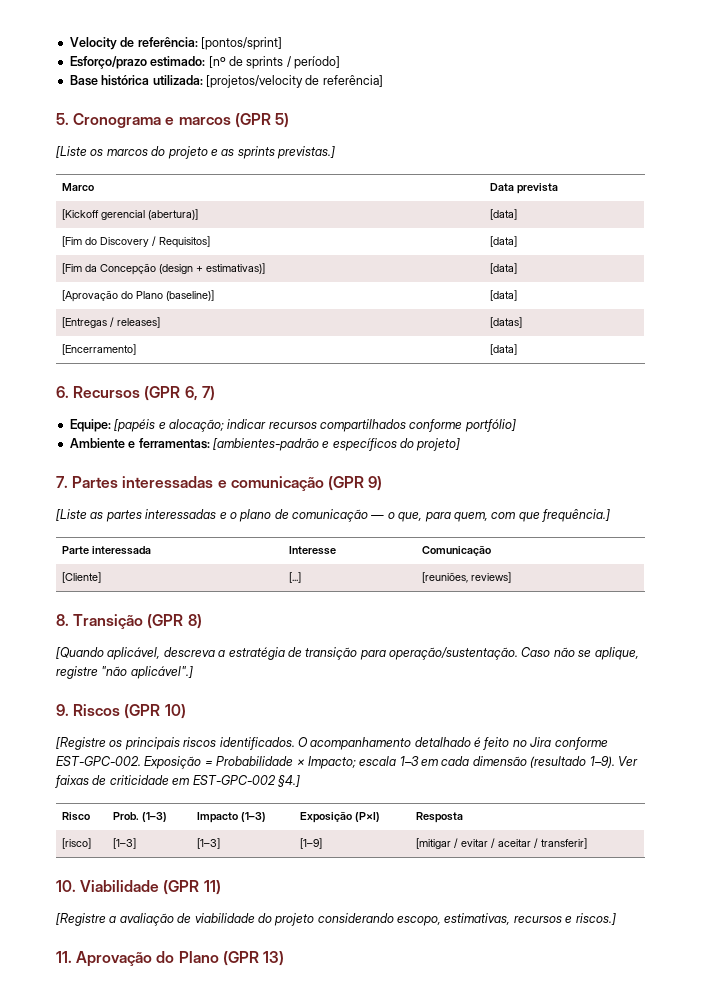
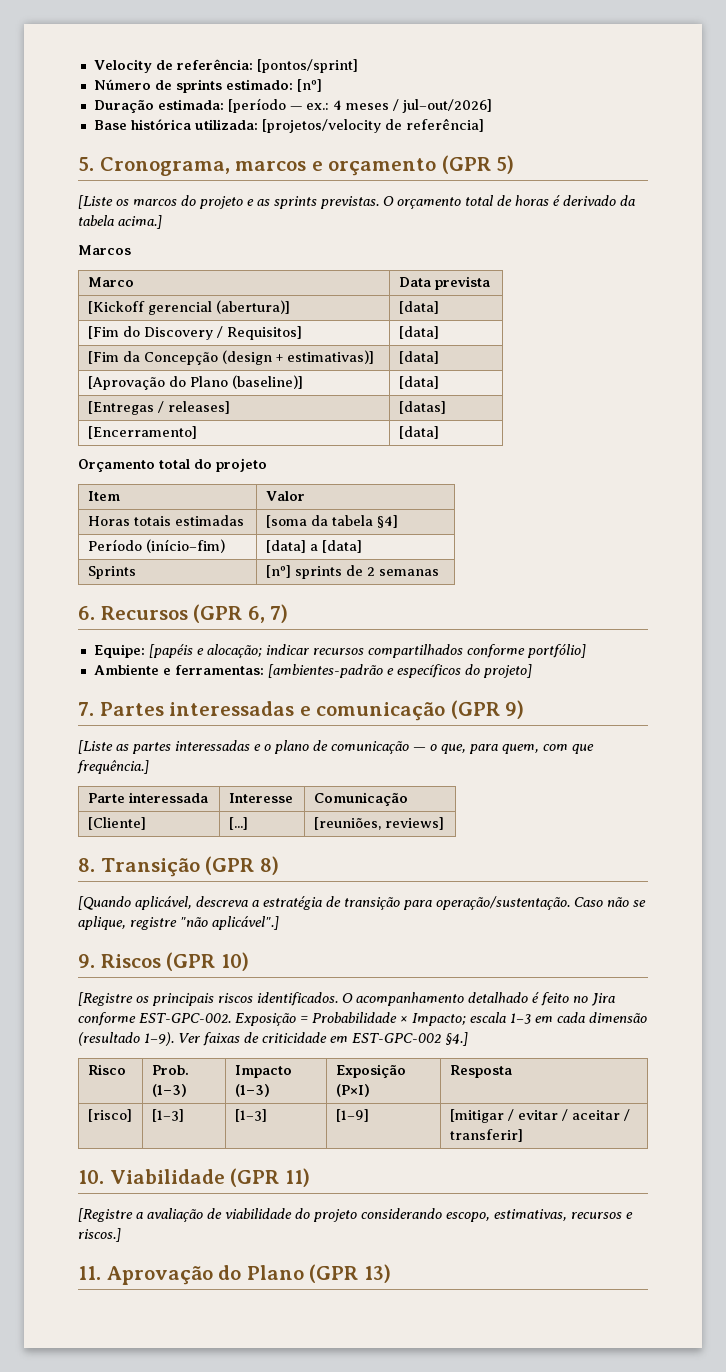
- Esforço/prazo estimado: [nº de sprints / período]
+ Número de sprints estimado: [nº]
+ Duração estimada: [período — ex.: 4 meses / jul–out/2026]
- 5. Cronograma e marcos (GPR 5)
+ 5. Cronograma, marcos e orçamento (GPR 5)
- [Liste os marcos do projeto e as sprints previstas.]
+ [Liste os marcos do projeto e as sprints previstas. O orçamento total de horas é derivado da tabela acima.]
+ Marcos
+ Orçamento total do projeto
+ Item | Valor
+ Horas totais estimadas | [soma da tabela §4]
+ Período (início–fim) | [data] a [data]
+ Sprints | [nº] sprints de 2 semanas

